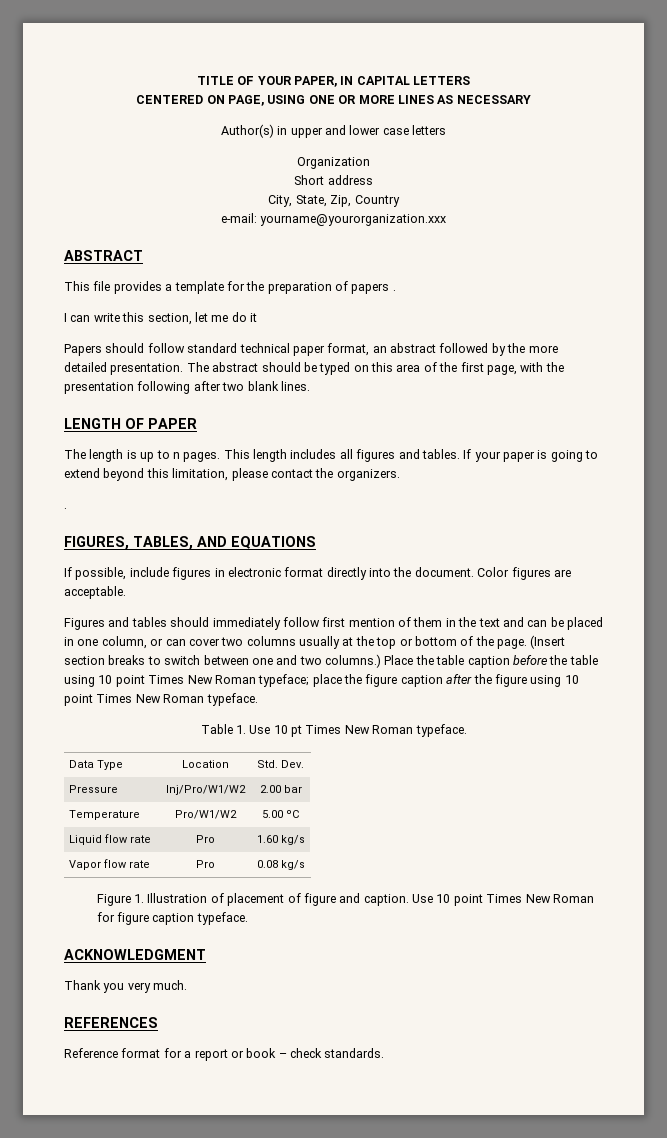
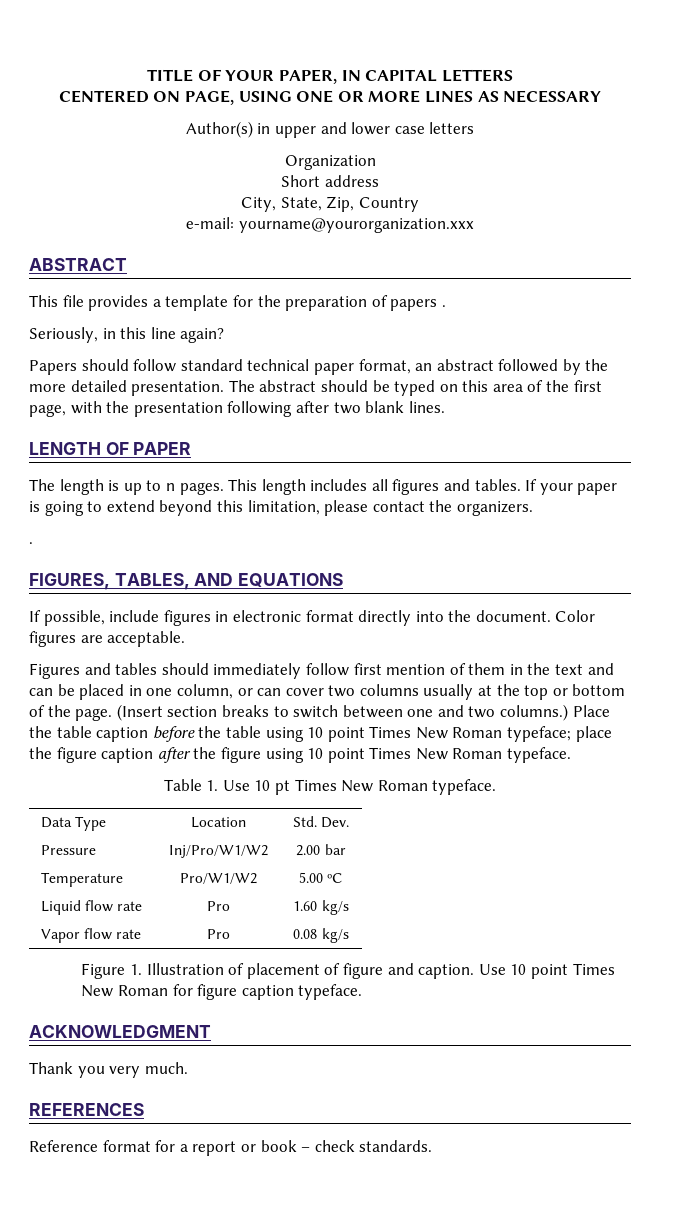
- I can write this section, let me do it
+ Seriously, in this line again?

